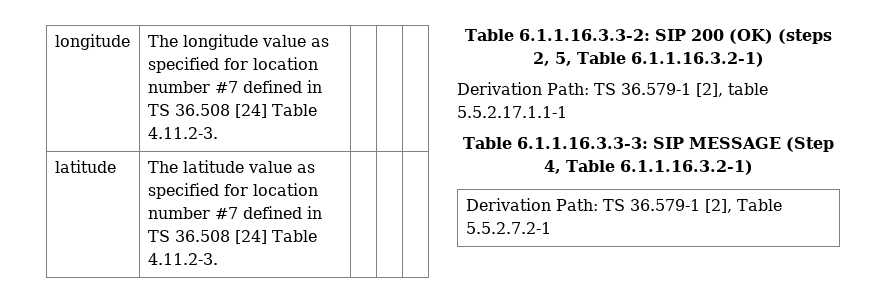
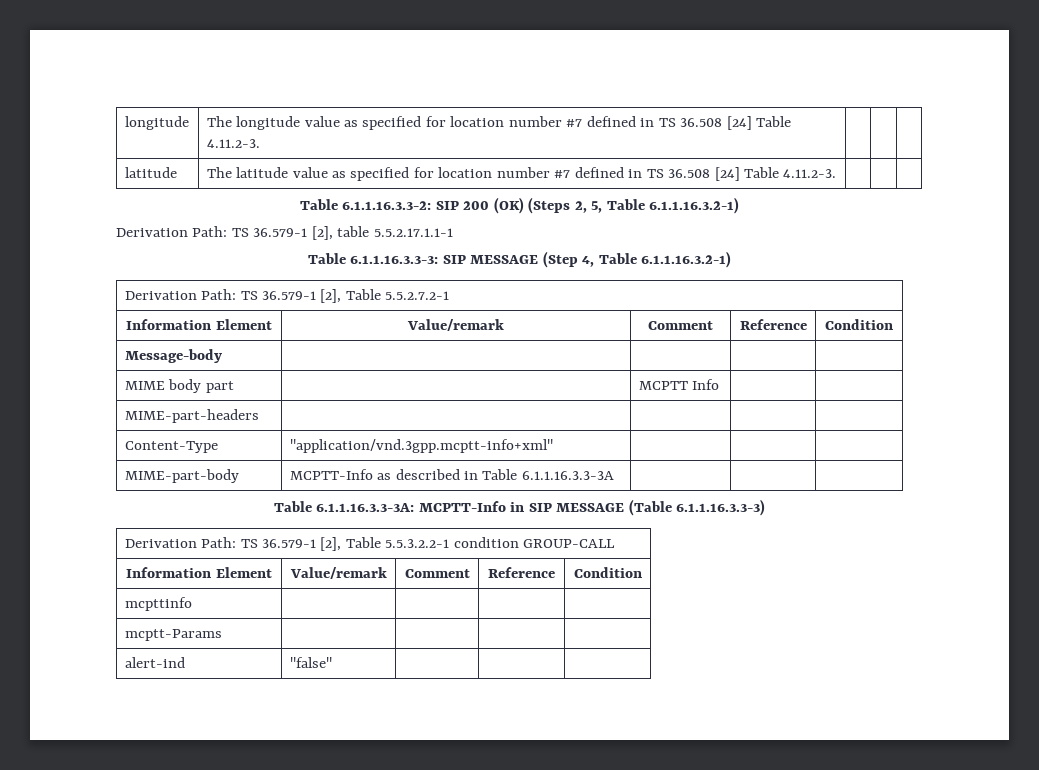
- Table 6.1.1.16.3.3-2: SIP 200 (OK) (steps 2, 5, Table 6.1.1.16.3.2-1)
+ Table 6.1.1.16.3.3-2: SIP 200 (OK) (Steps 2, 5, Table 6.1.1.16.3.2-1)
  Derivation Path: TS 36.579-1 [2], Table 5.5.2.7.2-1
+ Information Element | Value/remark | Comment | Reference | Condition
+ Message-body | | | |
+ MIME body part | | MCPTT Info | |
+ MIME-part-headers | | | |
+ Content-Type | "application/vnd.3gpp.mcptt-info+xml" | | |
+ MIME-part-body | MCPTT-Info as described in Table 6.1.1.16.3.3-3A | | |
+ Table 6.1.1.16.3.3-3A: MCPTT-Info in SIP MESSAGE (Table 6.1.1.16.3.3-3)
+ Derivation Path: TS 36.579-1 [2], Table 5.5.3.2.2-1 condition GROUP-CALL
+ Information Element | Value/remark | Comment | Reference | Condition
+ mcpttinfo | | | |
+ mcptt-Params | | | |
+ alert-ind | "false" | | |

